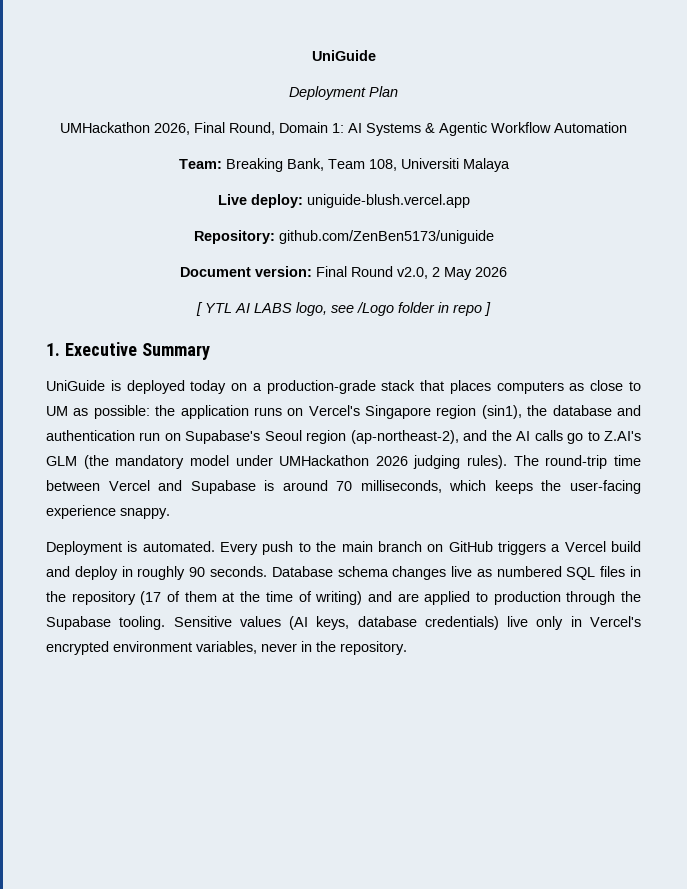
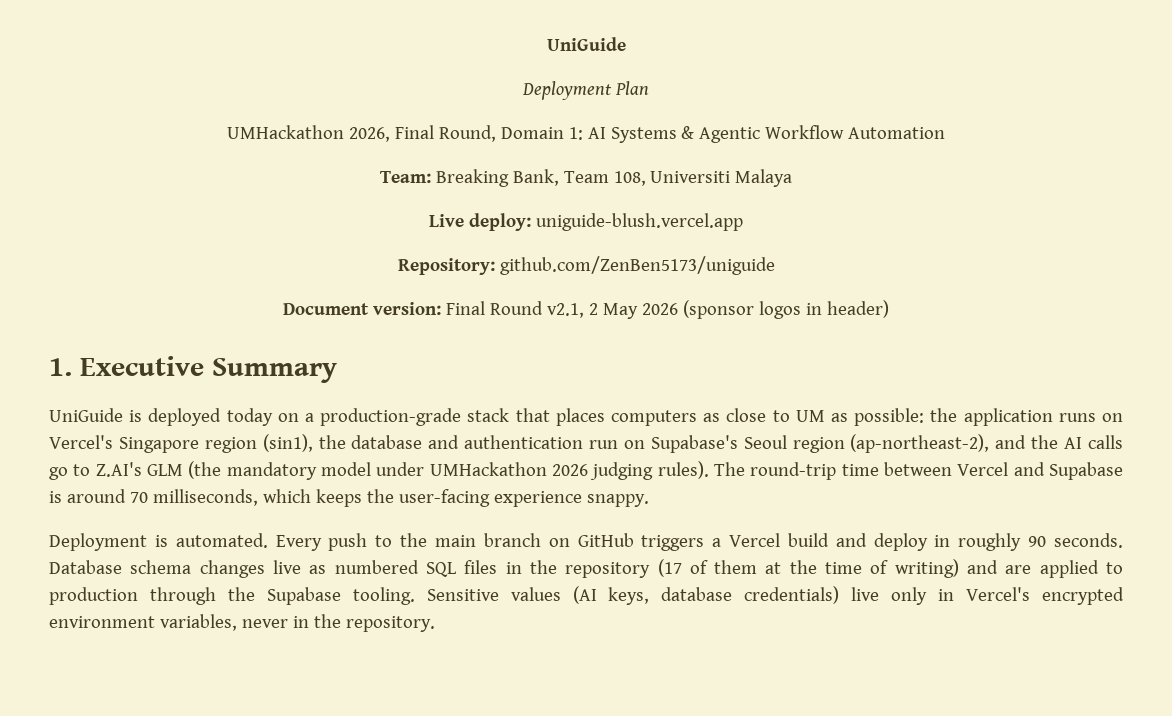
- Document version: Final Round v2.0, 2 May 2026
- [ YTL AI LABS logo, see /Logo folder in repo ]
+ Document version: Final Round v2.1, 2 May 2026 (sponsor logos in header)

